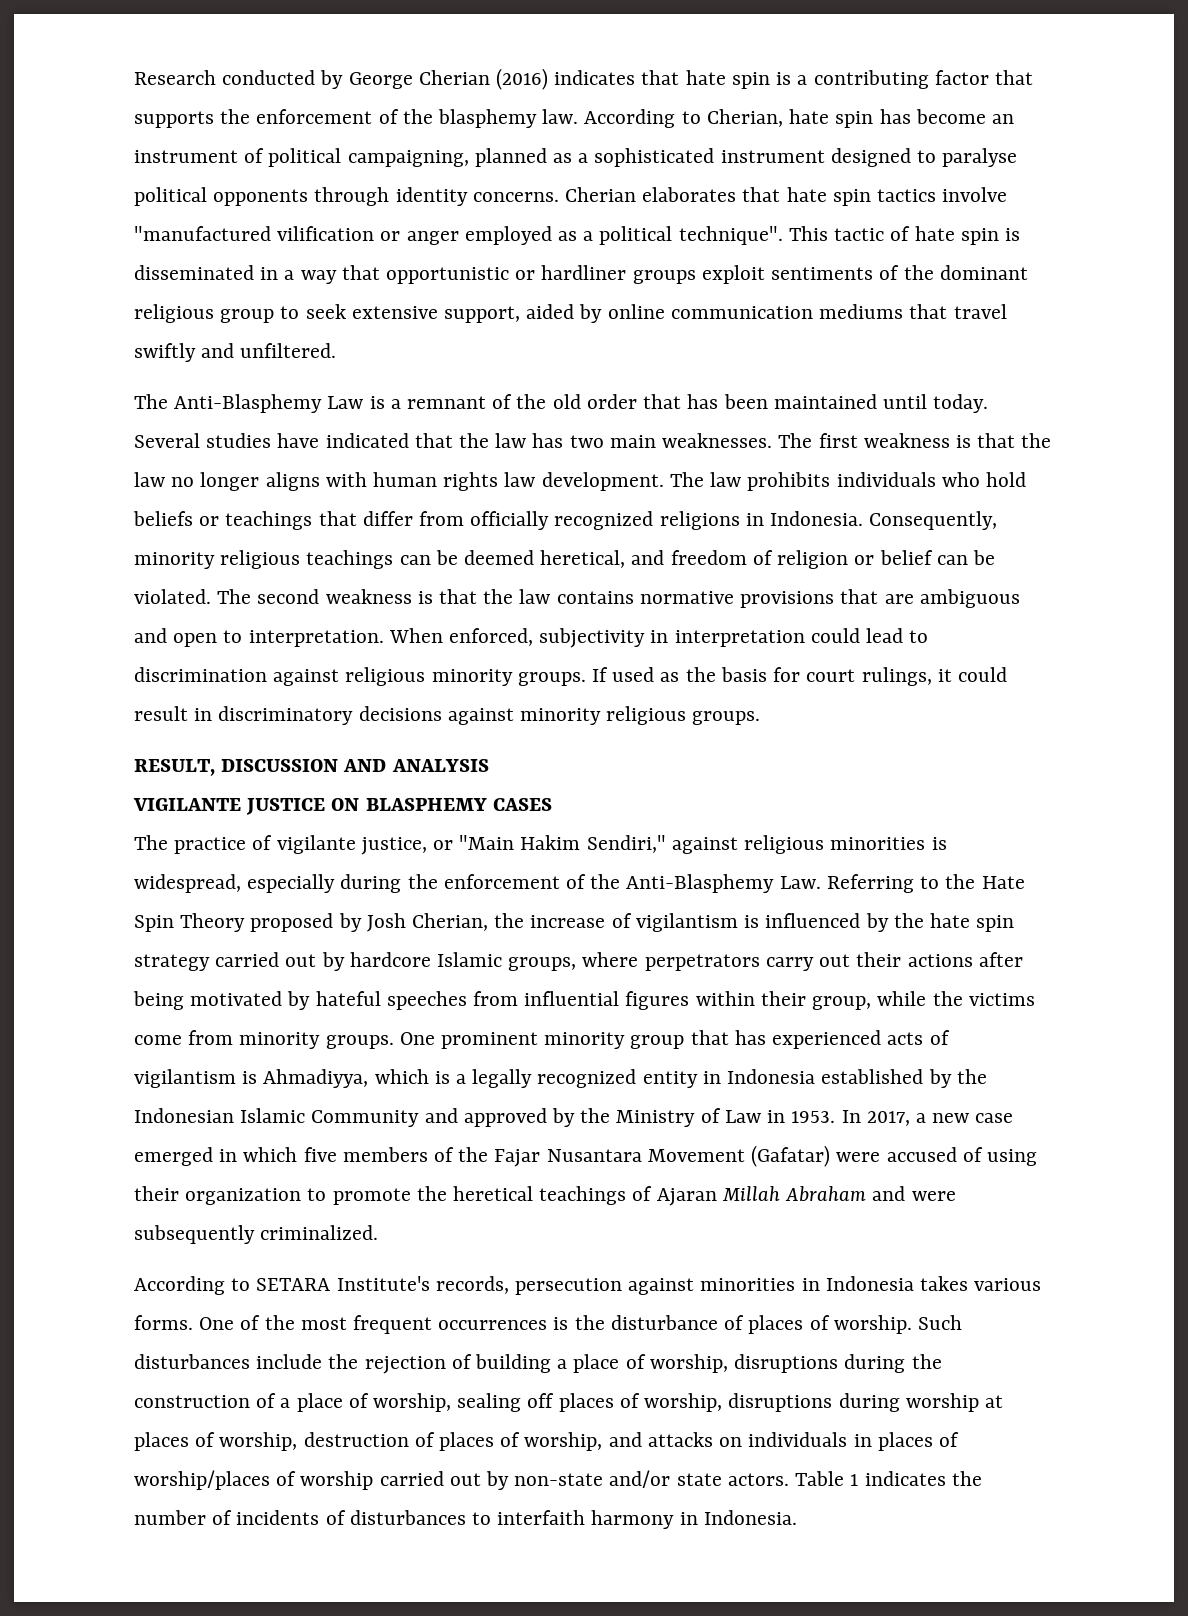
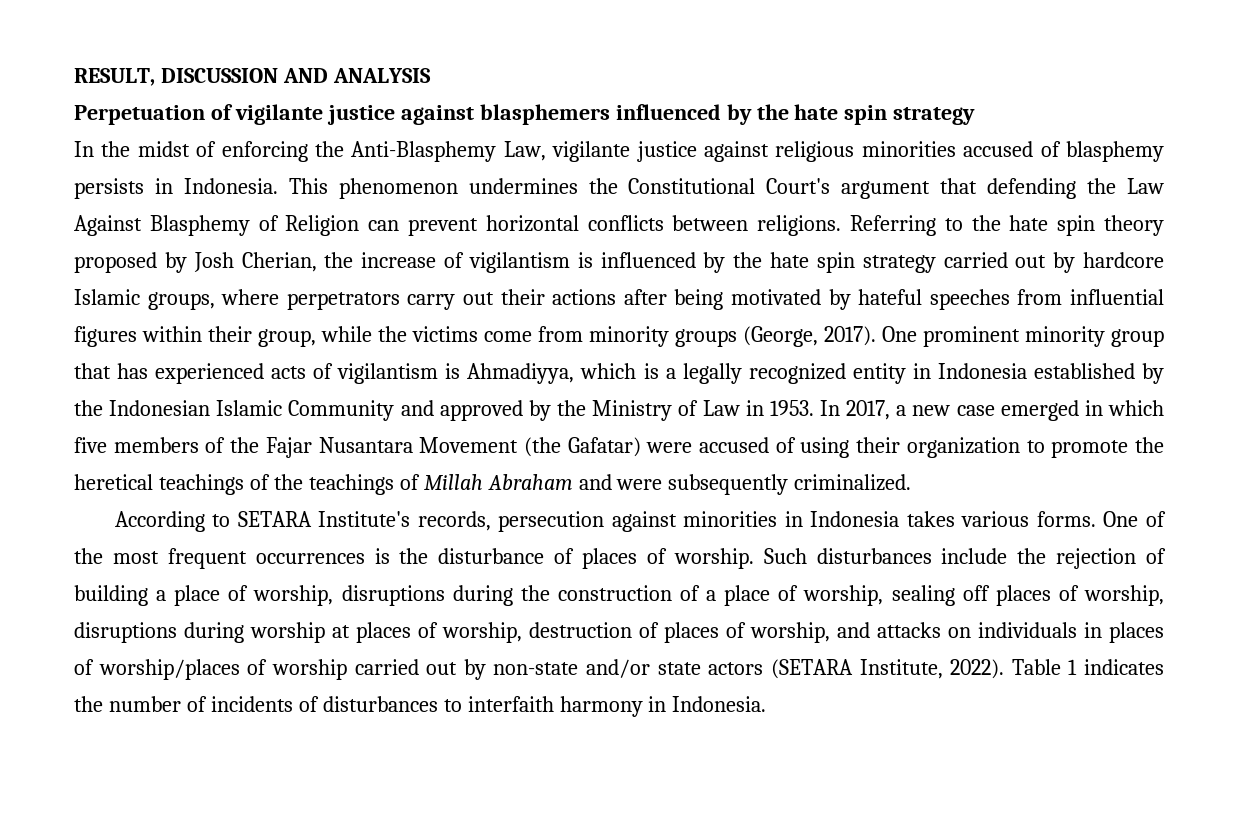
- Research conducted by George Cherian (2016) indicates that hate spin is a contributing factor that supports the enforcement of the blasphemy law. According to Cherian, hate spin has become an instrument of political campaigning, planned as a sophisticated instrument designed to paralyse political opponents through identity concerns. Cherian elaborates that hate spin tactics involve "manufactured vilification or anger employed as a political technique". This tactic of hate spin is disseminated in a way that opportunistic or hardliner groups exploit sentiments of the dominant religious group to seek extensive support, aided by online communication mediums that travel swiftly and unfiltered.
- The Anti-Blasphemy Law is a remnant of the old order that has been maintained until today. Several studies have indicated that the law has two main weaknesses. The first weakness is that the law no longer aligns with human rights law development. The law prohibits individuals who hold beliefs or teachings that differ from officially recognized religions in Indonesia. Consequently, minority religious teachings can be deemed heretical, and freedom of religion or belief can be violated. The second weakness is that the law contains normative provisions that are ambiguous and open to interpretation. When enforced, subjectivity in interpretation could lead to discrimination against religious minority groups. If used as the basis for court rulings, it could result in discriminatory decisions against minority religious groups.
  RESULT, DISCUSSION AND ANALYSIS
- VIGILANTE JUSTICE ON BLASPHEMY CASES
- The practice of vigilante justice, or "Main Hakim Sendiri," against religious minorities is widespread, especially during the enforcement of the Anti-Blasphemy Law. Referring to the Hate Spin Theory proposed by Josh Cherian, the increase of vigilantism is influenced by the hate spin strategy carried out by hardcore Islamic groups, where perpetrators carry out their actions after being motivated by hateful speeches from influential figures within their group, while the victims come from minority groups.
+ Perpetuation of vigilante justice against blasphemers influenced by the hate spin strategy
+ In the midst of enforcing the Anti-Blasphemy Law, vigilante justice against religious minorities accused of blasphemy persists in Indonesia. This phenomenon undermines the Constitutional Court's argument that defending the Law Against Blasphemy of Religion can prevent horizontal conflicts between religions. Referring to the hate spin theory proposed by Josh Cherian, the increase of vigilantism is influenced by the hate spin strategy carried out by hardcore Islamic groups, where perpetrators carry out their actions after being motivated by hateful speeches from influential figures within their group, while the victims come from minority groups (George, 2017).
- In 2017, a new case emerged in which five members of the Fajar Nusantara Movement (Gafatar) were accused of using their organization to promote the heretical teachings of Ajaran Millah Abraham and were subsequently criminalized.
+ In 2017, a new case emerged in which five members of the Fajar Nusantara Movement (the Gafatar) were accused of using their organization to promote the heretical teachings of the teachings of Millah Abraham and were subsequently criminalized.
- Such disturbances include the rejection of building a place of worship, disruptions during the construction of a place of worship, sealing off places of worship, disruptions during worship at places of worship, destruction of places of worship, and attacks on individuals in places of worship/places of worship carried out by non-state and/or state actors.
+ Such disturbances include the rejection of building a place of worship, disruptions during the construction of a place of worship, sealing off places of worship, disruptions during worship at places of worship, destruction of places of worship, and attacks on individuals in places of worship/places of worship carried out by non-state and/or state actors (SETARA Institute, 2022).

